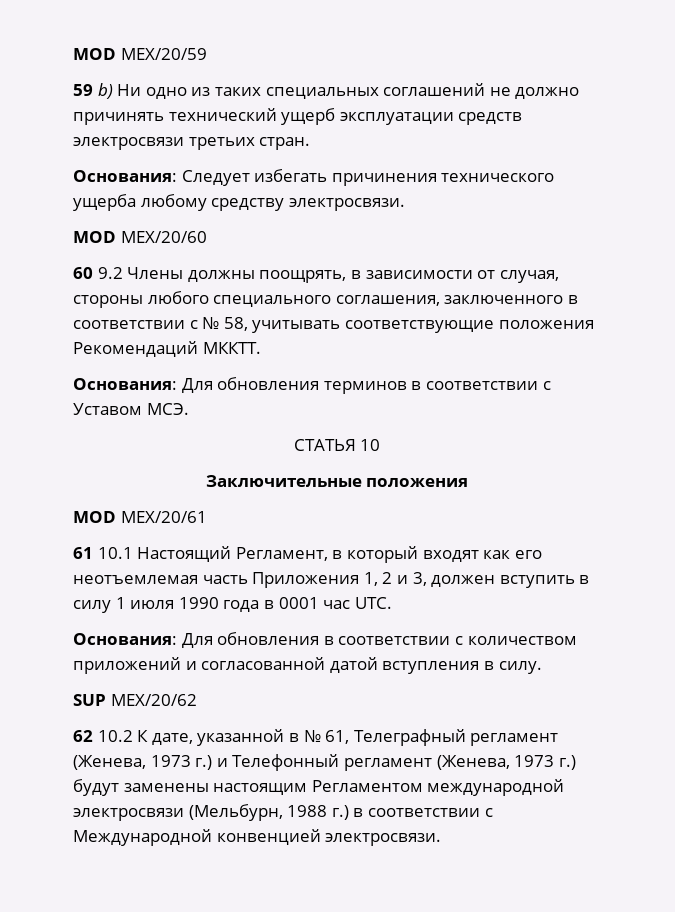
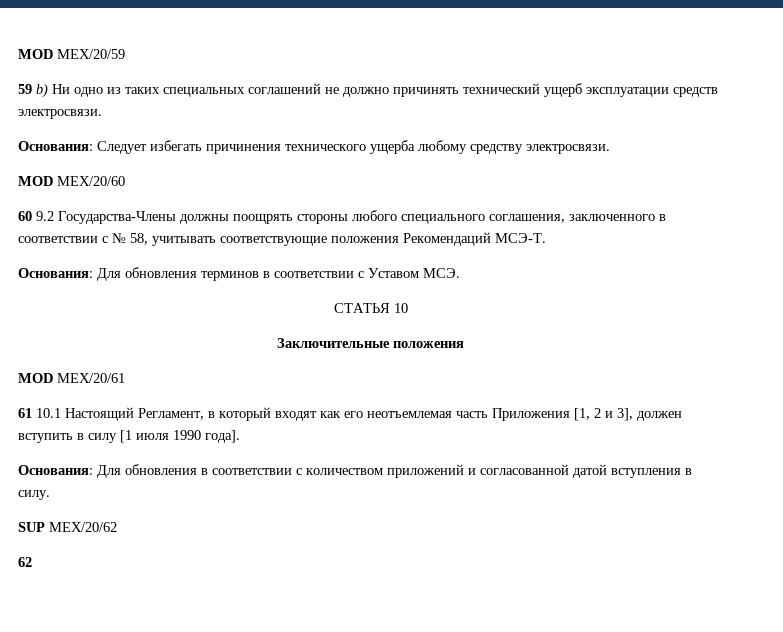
- 59 b) Ни одно из таких специальных соглашений не должно причинять технический ущерб эксплуатации средств электросвязи третьих стран.
+ 59 b) Ни одно из таких специальных соглашений не должно причинять технический ущерб эксплуатации средств электросвязи.
- 60 9.2 Члены должны поощрять, в зависимости от случая, стороны любого специального соглашения, заключенного в соответствии с № 58, учитывать соответствующие положения Рекомендаций МККТТ.
+ 60 9.2 Государства-Члены должны поощрять стороны любого специального соглашения, заключенного в соответствии с № 58, учитывать соответствующие положения Рекомендаций МСЭ-Т.
- 61 10.1 Настоящий Регламент, в который входят как его неотъемлемая часть Приложения 1, 2 и 3, должен вступить в силу 1 июля 1990 года в 0001 час UTC.
+ 61 10.1 Настоящий Регламент, в который входят как его неотъемлемая часть Приложения [1, 2 и 3], должен вступить в силу [1 июля 1990 года].
- 62 10.2 К дате, указанной в № 61, Телеграфный регламент (Женева, 1973 г.) и Телефонный регламент (Женева, 1973 г.) будут заменены настоящим Регламентом международной электросвязи (Мельбурн, 1988 г.) в соответствии с Международной конвенцией электросвязи.
+ 62

